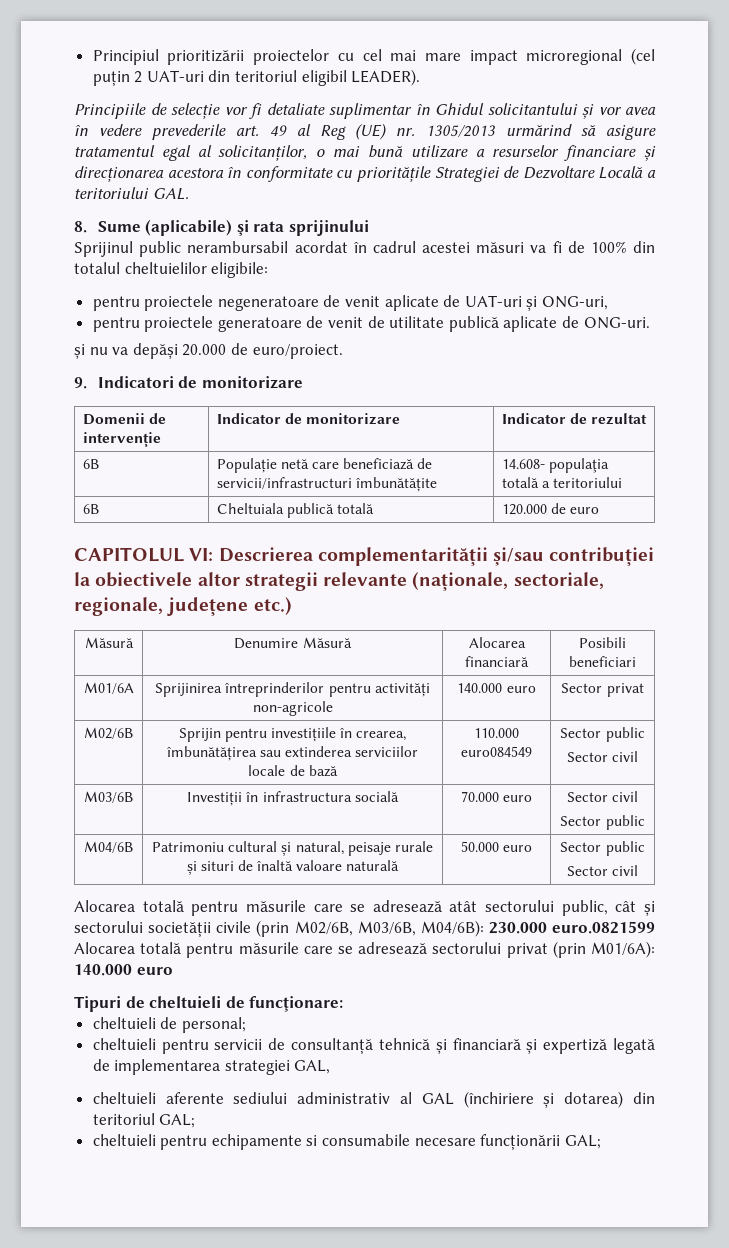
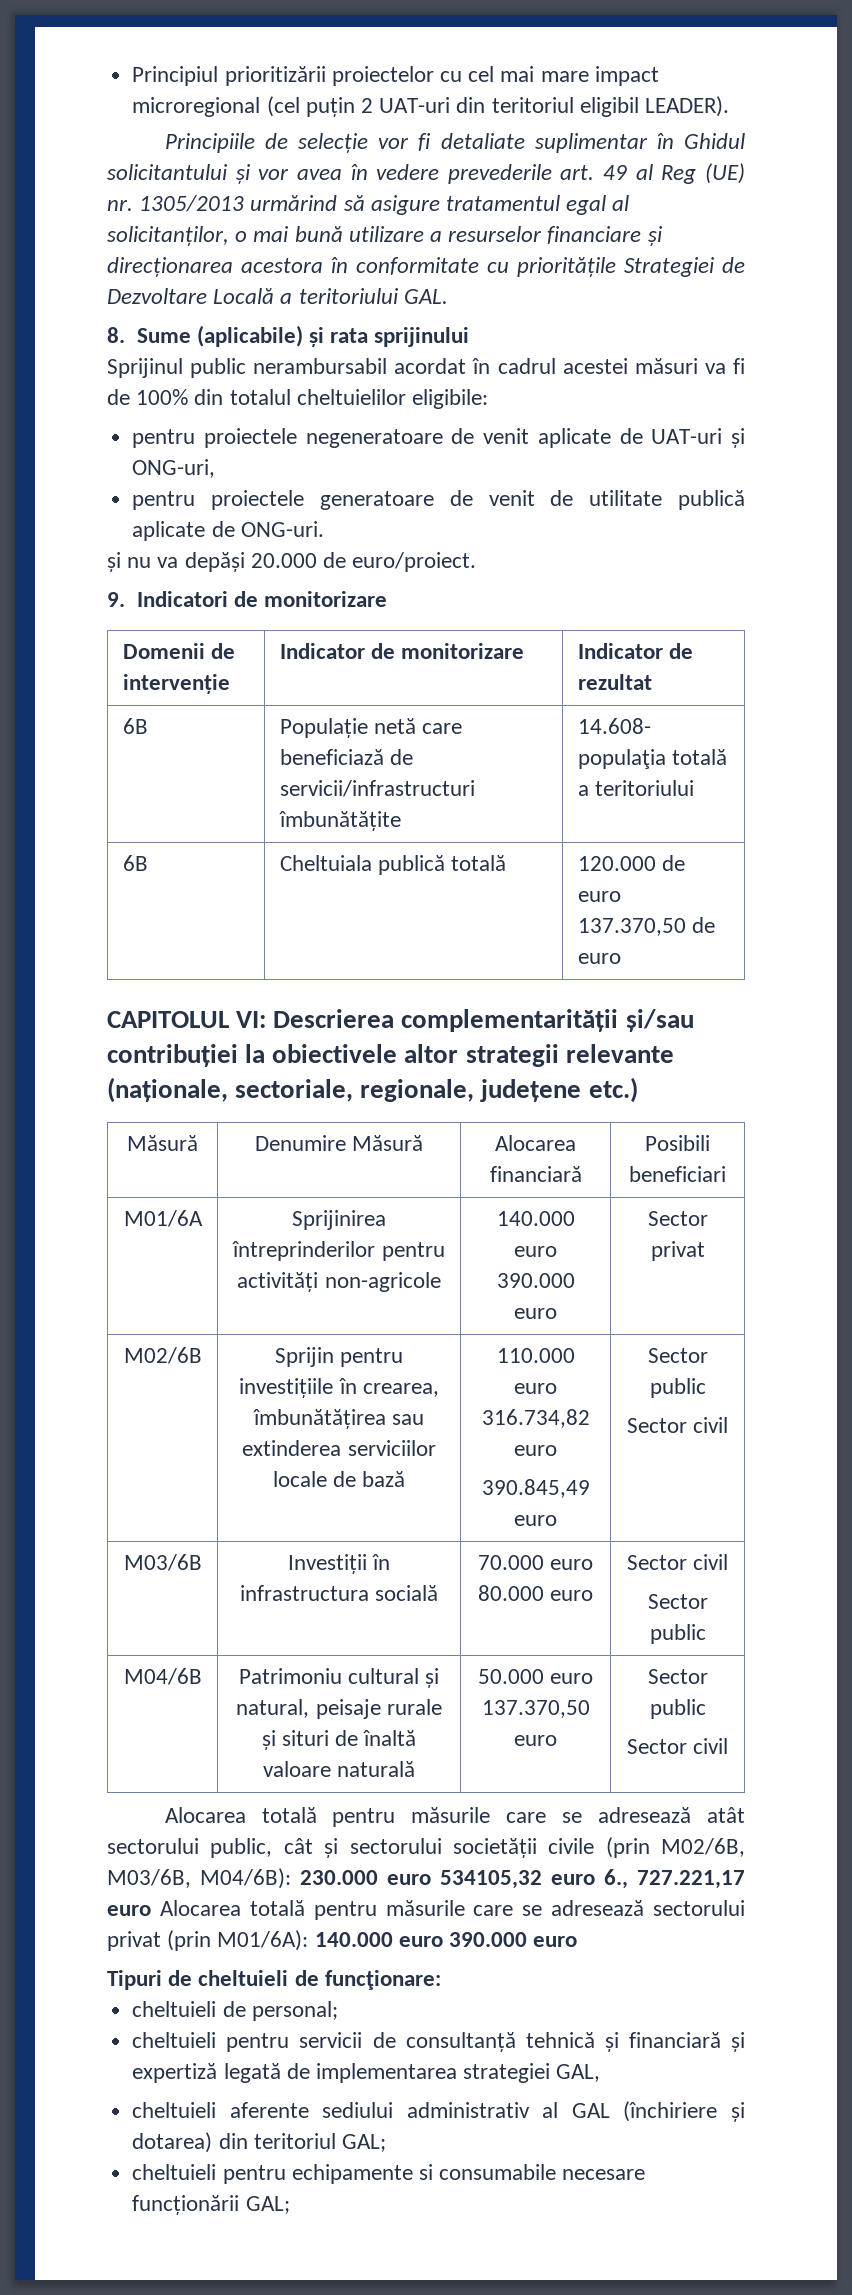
- 6B | Cheltuiala publică totală | 120.000 de euro
+ 6B | Cheltuiala publică totală | 120.000 de euro 137.370,50 de euro
- M01/6A | Sprijinirea întreprinderilor pentru activități non-agricole | 140.000 euro | Sector privat
+ M01/6A | Sprijinirea întreprinderilor pentru activități non-agricole | 140.000 euro 390.000 euro | Sector privat
- M02/6B | Sprijin pentru investițiile în crearea, îmbunătățirea sau extinderea serviciilor locale de bază | 110.000 euro084549 | Sector public
+ M02/6B | Sprijin pentru investițiile în crearea, îmbunătățirea sau extinderea serviciilor locale de bază | 110.000 euro 316.734,82 euro
+ 390.845,49 euro | Sector public
- M03/6B | Investiții în infrastructura socială | 70.000 euro | Sector civil
+ M03/6B | Investiții în infrastructura socială | 70.000 euro 80.000 euro | Sector civil
- M04/6B | Patrimoniu cultural și natural, peisaje rurale și situri de înaltă valoare naturală | 50.000 euro | Sector public
+ M04/6B | Patrimoniu cultural și natural, peisaje rurale și situri de înaltă valoare naturală | 50.000 euro 137.370,50 euro | Sector public
- Alocarea totală pentru măsurile care se adresează atât sectorului public, cât și sectorului societății civile (prin M02/6B, M03/6B, M04/6B): 230.000 euro.0821599 Alocarea totală pentru măsurile care se adresează sectorului privat (prin M01/6A): 140.000 euro
+ Alocarea totală pentru măsurile care se adresează atât sectorului public, cât și sectorului societății civile (prin M02/6B, M03/6B, M04/6B): 230.000 euro 534105,32 euro 6., 727.221,17 euro Alocarea totală pentru măsurile care se adresează sectorului privat (prin M01/6A): 140.000 euro 390.000 euro

